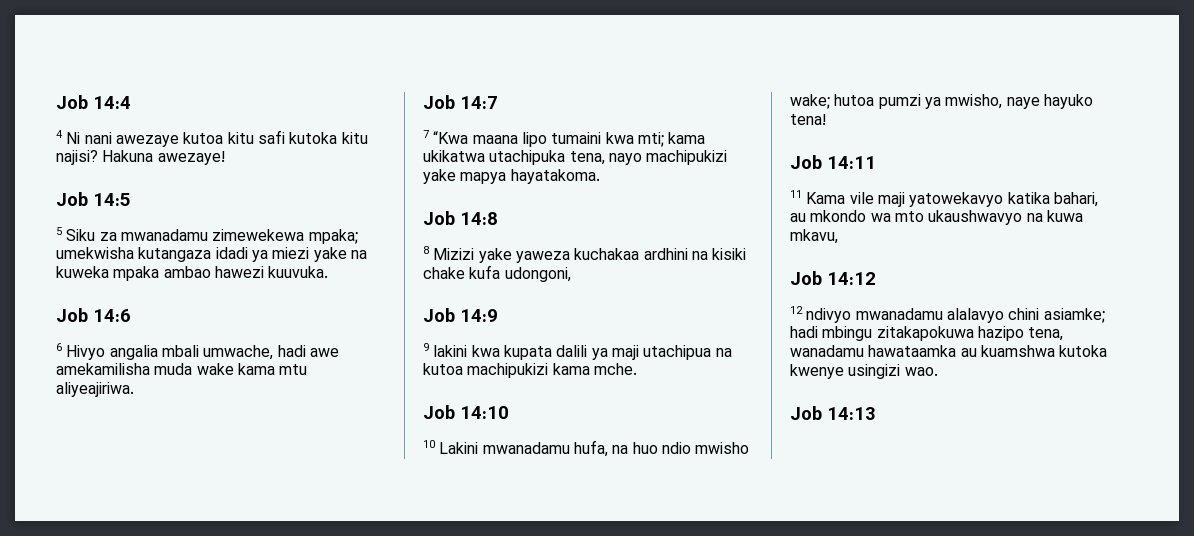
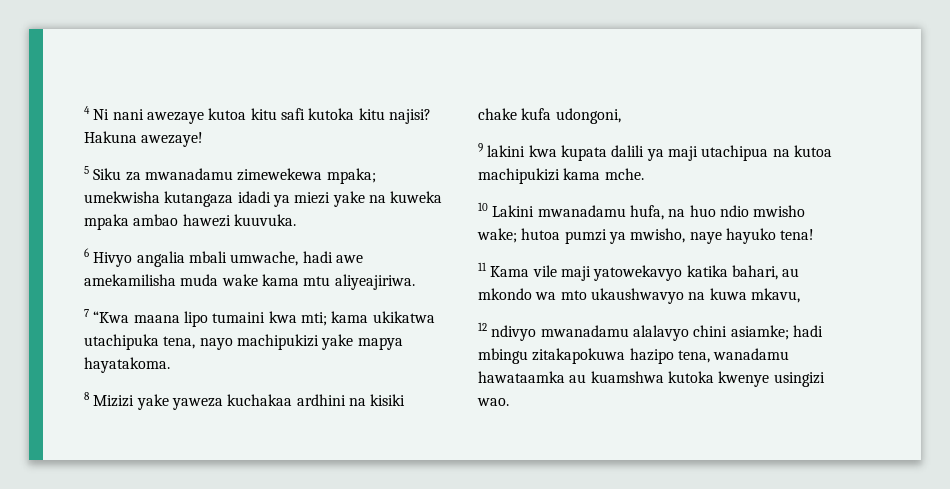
- Job 14:4
- Job 14:5
- Job 14:6
- Job 14:7
- Job 14:8
- Job 14:9
- Job 14:10
- Job 14:11
- Job 14:12
- Job 14:13

